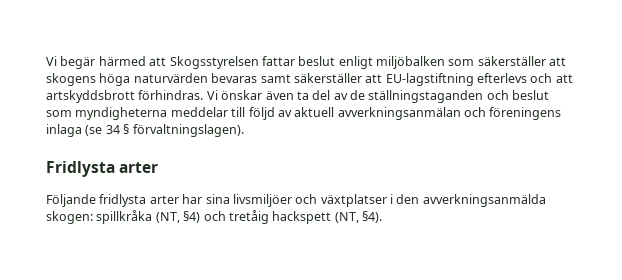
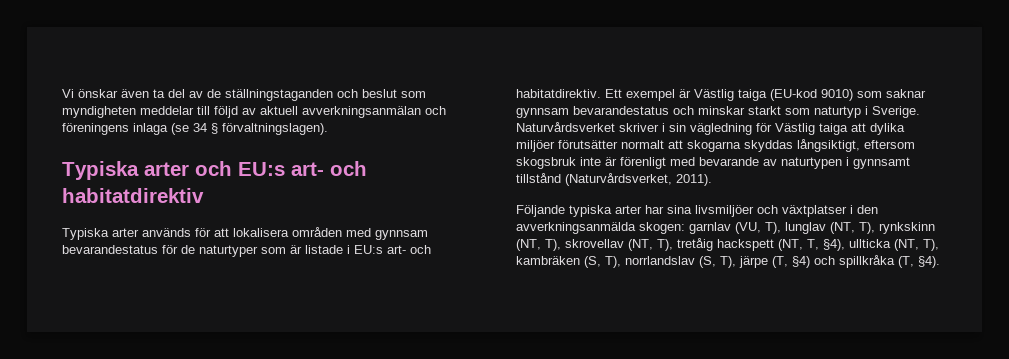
- Vi begär härmed att Skogsstyrelsen fattar beslut enligt miljöbalken som säkerställer att skogens höga naturvärden bevaras samt säkerställer att EU-lagstiftning efterlevs och att artskyddsbrott förhindras. Vi önskar även ta del av de ställningstaganden och beslut som myndigheterna meddelar till följd av aktuell avverkningsanmälan och föreningens inlaga (se 34 § förvaltningslagen).
+ Vi önskar även ta del av de ställningstaganden och beslut som myndigheten meddelar till följd av aktuell avverkningsanmälan och föreningens inlaga (se 34 § förvaltningslagen).
- Fridlysta arter
+ Typiska arter och EU:s art- och habitatdirektiv
+ Typiska arter används för att lokalisera områden med gynnsam bevarandestatus för de naturtyper som är listade i EU:s art- och habitatdirektiv. Ett exempel är Västlig taiga (EU-kod 9010) som saknar gynnsam bevarandestatus och minskar starkt som naturtyp i Sverige. Naturvårdsverket skriver i sin vägledning för Västlig taiga att dylika miljöer förutsätter normalt att skogarna skyddas långsiktigt, eftersom skogsbruk inte är förenligt med bevarande av naturtypen i gynnsamt tillstånd (Naturvårdsverket, 2011).
- Följande fridlysta arter har sina livsmiljöer och växtplatser i den avverkningsanmälda skogen: spillkråka (NT, §4) och tretåig hackspett (NT, §4).
+ Följande typiska arter har sina livsmiljöer och växtplatser i den avverkningsanmälda skogen: garnlav (VU, T), lunglav (NT, T), rynkskinn (NT, T), skrovellav (NT, T), tretåig hackspett (NT, T, §4), ullticka (NT, T), kambräken (S, T), norrlandslav (S, T), järpe (T, §4) och spillkråka (T, §4).

